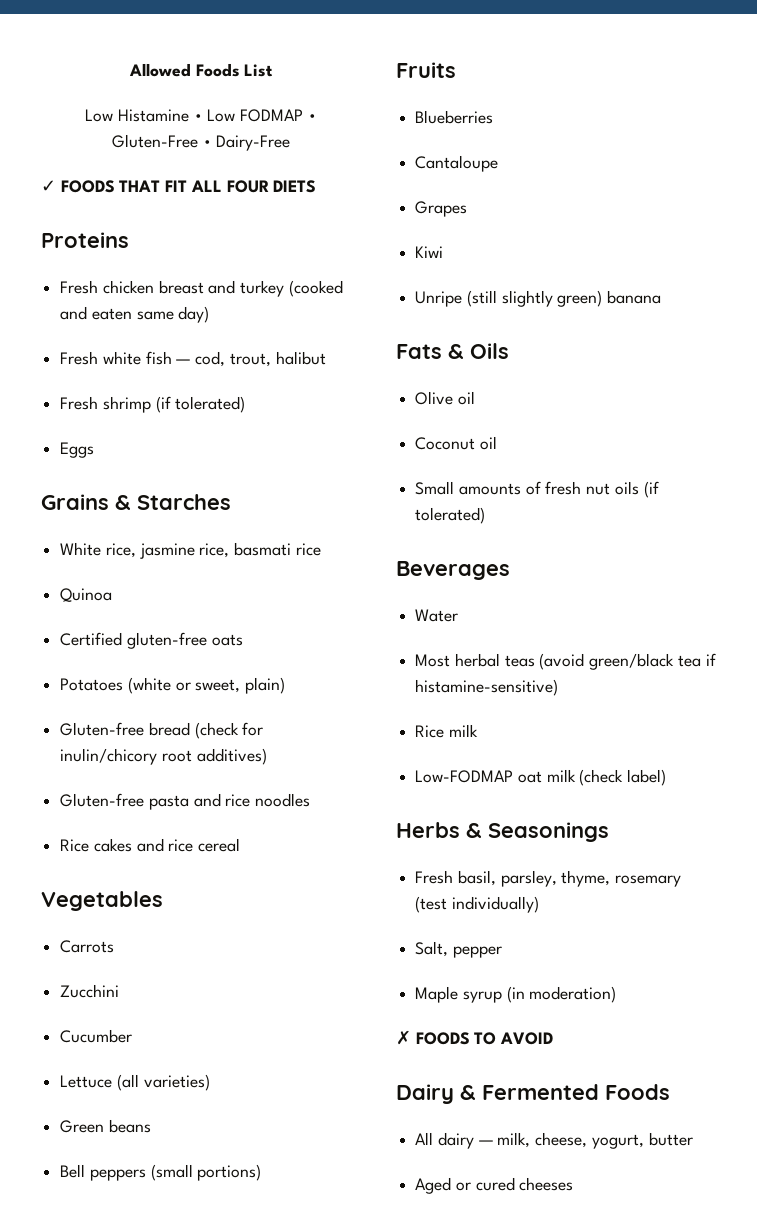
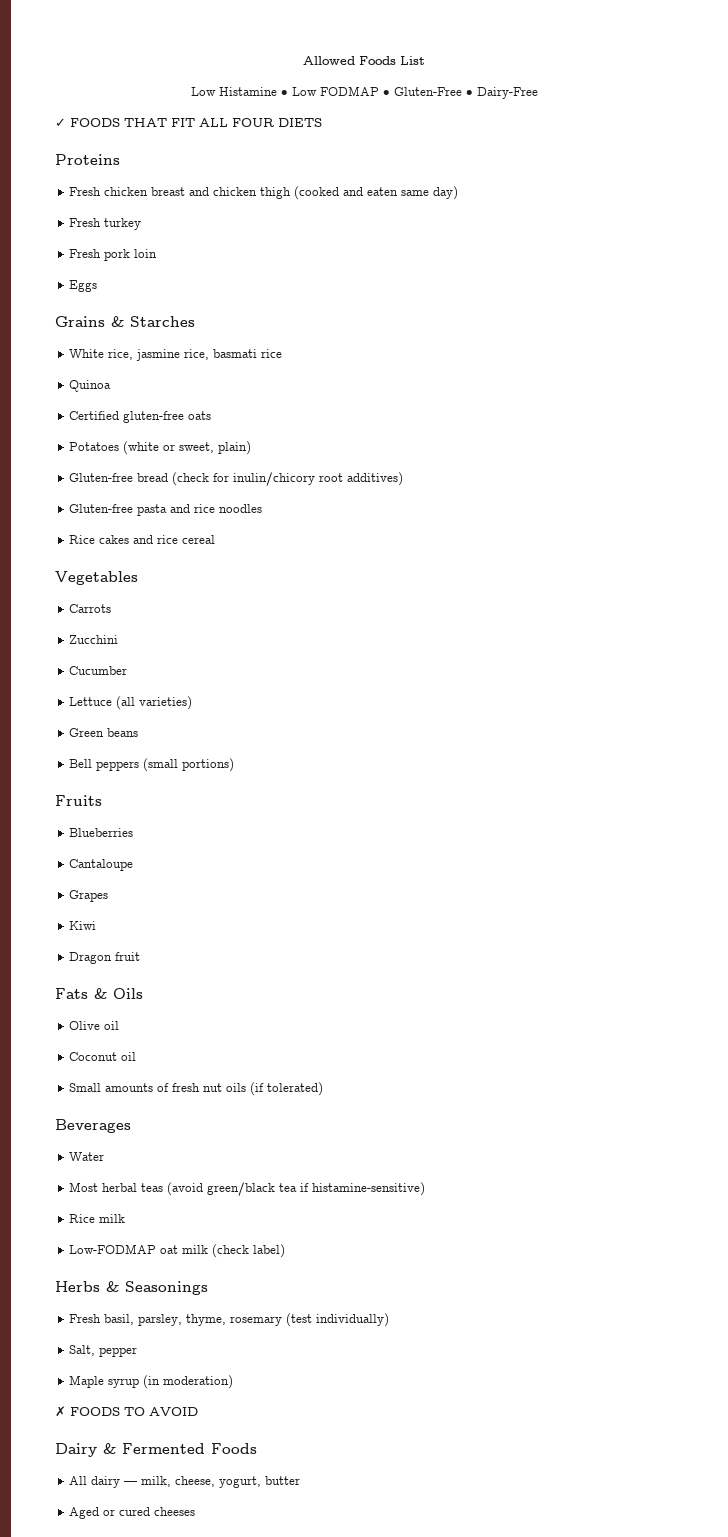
- Fresh chicken breast and turkey (cooked and eaten same day)
+ Fresh chicken breast and chicken thigh (cooked and eaten same day)
- Fresh white fish — cod, trout, halibut
- Fresh shrimp (if tolerated)
+ Fresh turkey
+ Fresh pork loin
- Unripe (still slightly green) banana
+ Dragon fruit

